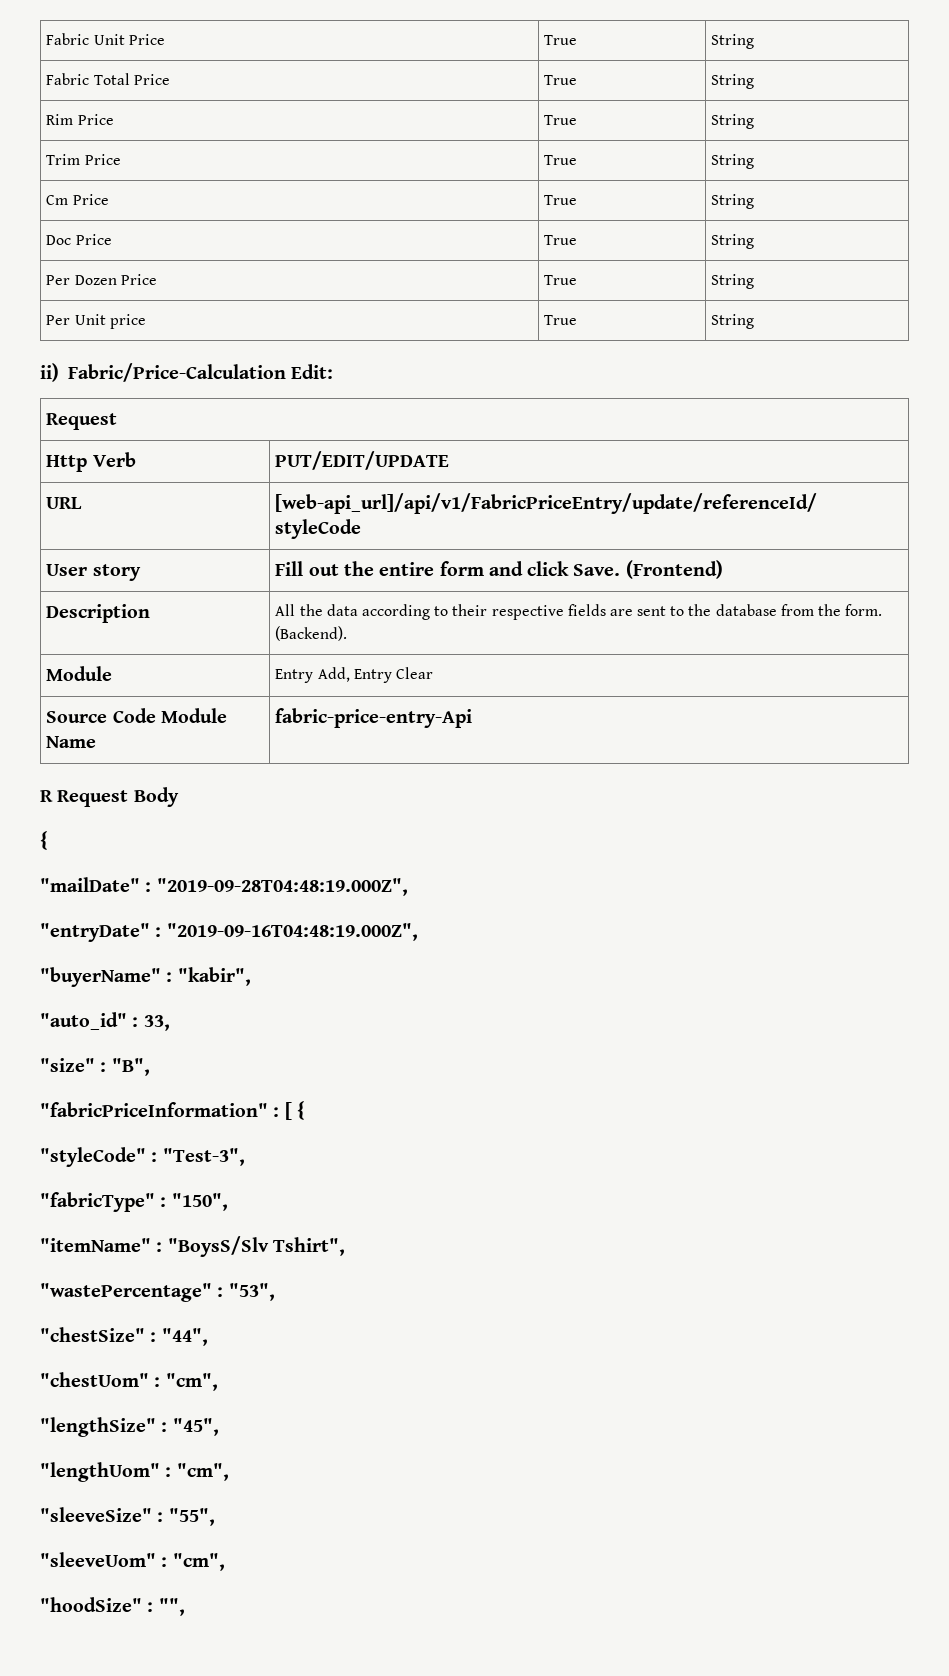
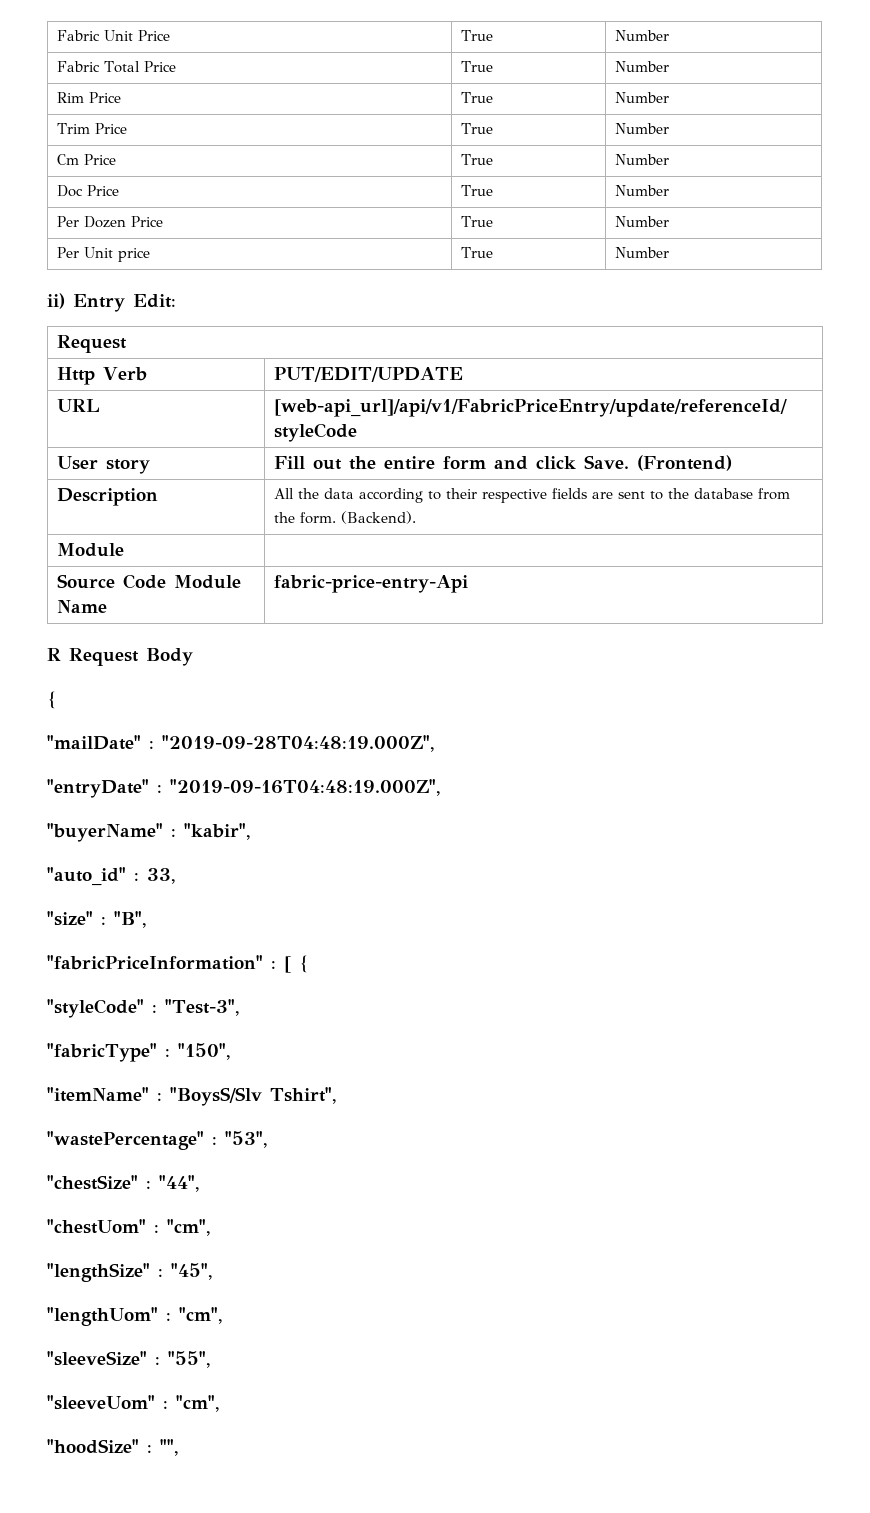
- Fabric Unit Price | True | String
+ Fabric Unit Price | True | Number
- Fabric Total Price | True | String
+ Fabric Total Price | True | Number
- Rim Price | True | String
+ Rim Price | True | Number
- Trim Price | True | String
+ Trim Price | True | Number
- Cm Price | True | String
+ Cm Price | True | Number
- Doc Price | True | String
+ Doc Price | True | Number
- Per Dozen Price | True | String
+ Per Dozen Price | True | Number
- Per Unit price | True | String
+ Per Unit price | True | Number
- ii) Fabric/Price-Calculation Edit:
+ ii) Entry Edit:
- Module | Entry Add, Entry Clear
+ Module |

